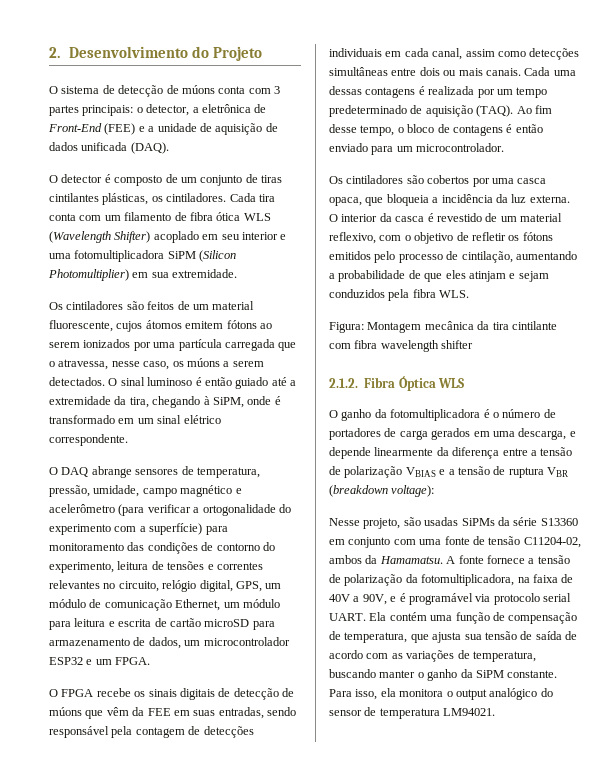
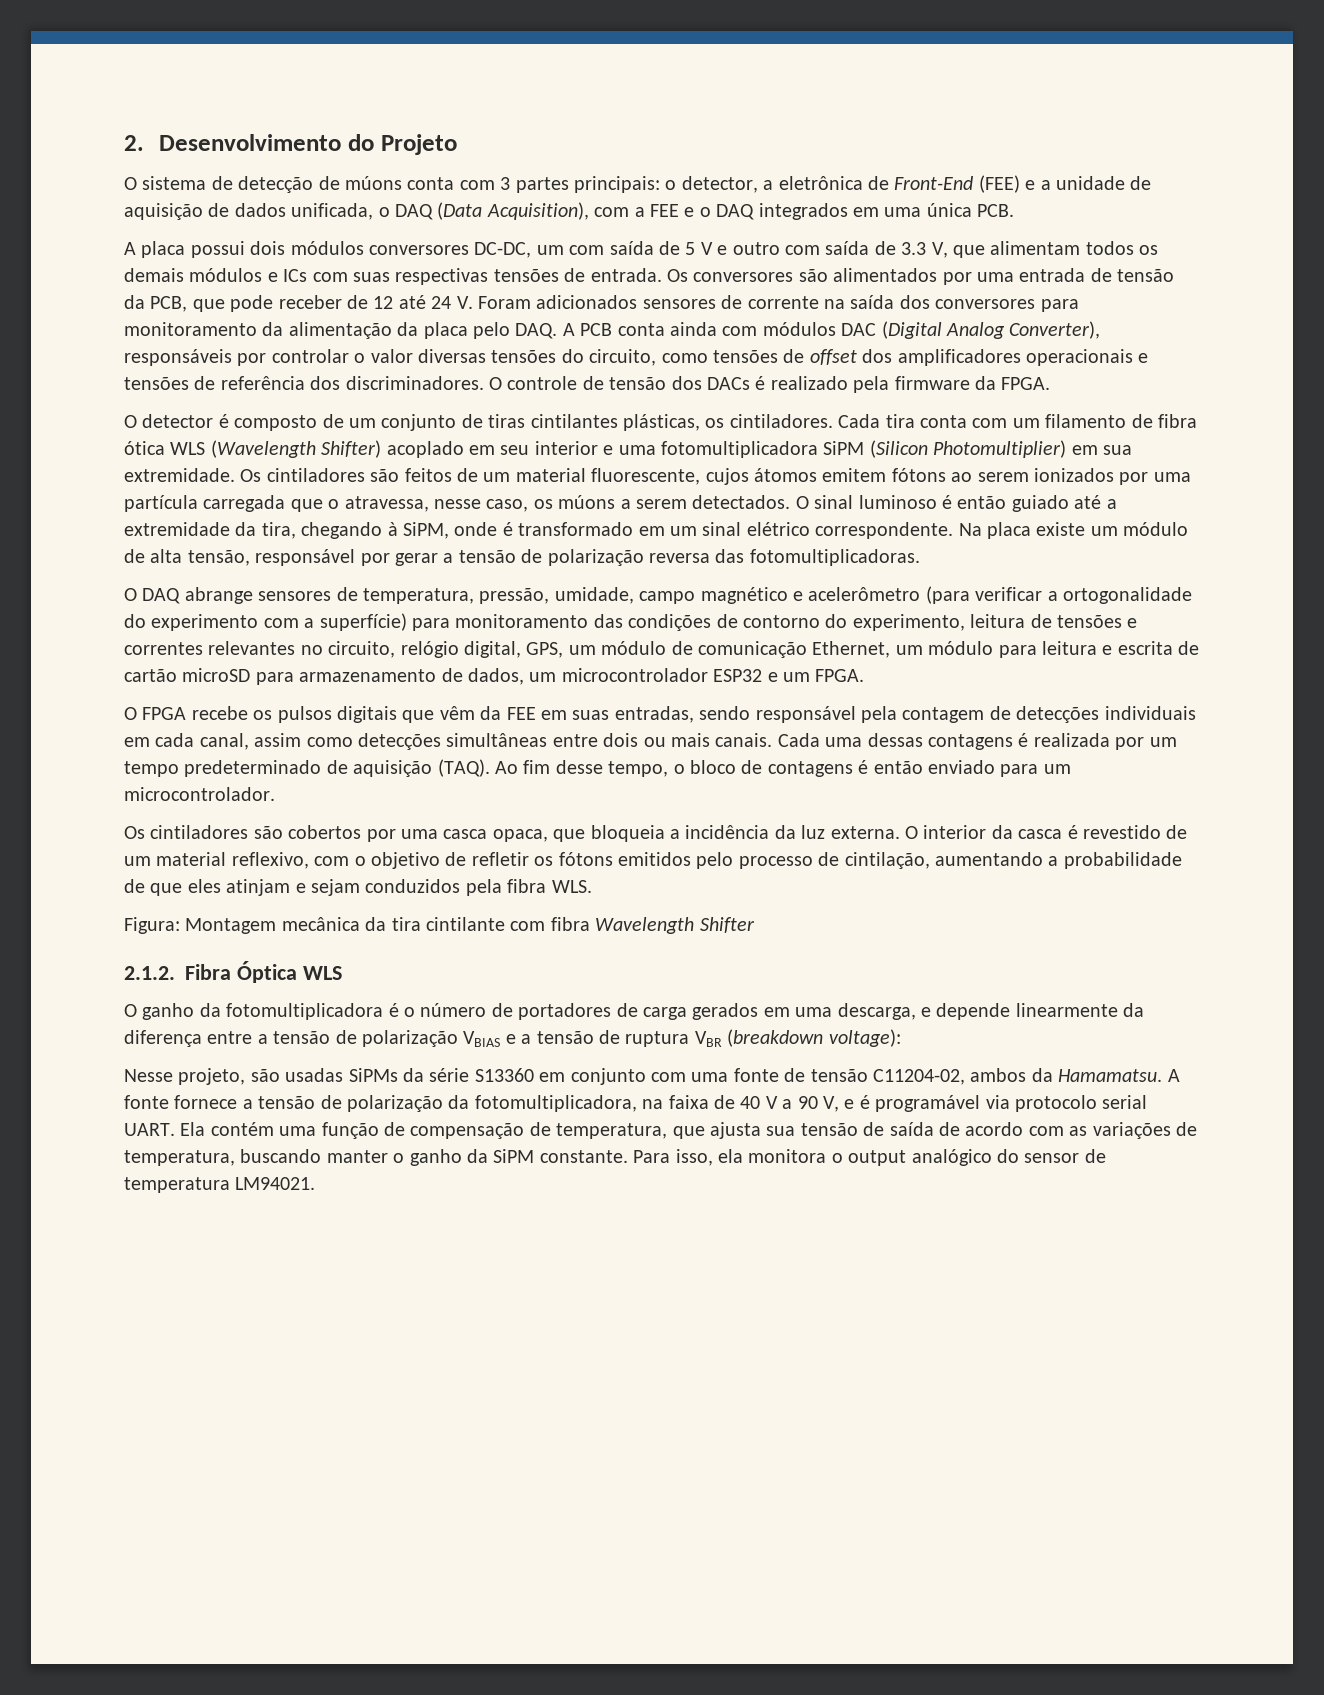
- O sistema de detecção de múons conta com 3 partes principais: o detector, a eletrônica de Front-End (FEE) e a unidade de aquisição de dados unificada (DAQ).
+ O sistema de detecção de múons conta com 3 partes principais: o detector, a eletrônica de Front-End (FEE) e a unidade de aquisição de dados unificada, o DAQ (Data Acquisition), com a FEE e o DAQ integrados em uma única PCB.
+ A placa possui dois módulos conversores DC-DC, um com saída de 5 V e outro com saída de 3.3 V, que alimentam todos os demais módulos e ICs com suas respectivas tensões de entrada. Os conversores são alimentados por uma entrada de tensão da PCB, que pode receber de 12 até 24 V. Foram adicionados sensores de corrente na saída dos conversores para monitoramento da alimentação da placa pelo DAQ. A PCB conta ainda com módulos DAC (Digital Analog Converter), responsáveis por controlar o valor diversas tensões do circuito, como tensões de offset dos amplificadores operacionais e tensões de referência dos discriminadores. O controle de tensão dos DACs é realizado pela firmware da FPGA.
- Cada tira conta com um filamento de fibra ótica WLS (Wavelength Shifter) acoplado em seu interior e uma fotomultiplicadora SiPM (Silicon Photomultiplier) em sua extremidade.
- Os cintiladores são feitos de um material fluorescente, cujos átomos emitem fótons ao serem ionizados por uma partícula carregada que o atravessa, nesse caso, os múons a serem detectados.
+ Cada tira conta com um filamento de fibra ótica WLS (Wavelength Shifter) acoplado em seu interior e uma fotomultiplicadora SiPM (Silicon Photomultiplier) em sua extremidade. Os cintiladores são feitos de um material fluorescente, cujos átomos emitem fótons ao serem ionizados por uma partícula carregada que o atravessa, nesse caso, os múons a serem detectados.
+ Na placa existe um módulo de alta tensão, responsável por gerar a tensão de polarização reversa das fotomultiplicadoras.
- O FPGA recebe os sinais digitais de detecção de múons que vêm da FEE em suas entradas, sendo responsável pela contagem de detecções individuais em cada canal, assim como detecções simultâneas entre dois ou mais canais.
+ O FPGA recebe os pulsos digitais que vêm da FEE em suas entradas, sendo responsável pela contagem de detecções individuais em cada canal, assim como detecções simultâneas entre dois ou mais canais.
- Figura: Montagem mecânica da tira cintilante com fibra wavelength shifter
+ Figura: Montagem mecânica da tira cintilante com fibra Wavelength Shifter
- A fonte fornece a tensão de polarização da fotomultiplicadora, na faixa de 40V a 90V, e é programável via protocolo serial UART.
+ A fonte fornece a tensão de polarização da fotomultiplicadora, na faixa de 40 V a 90 V, e é programável via protocolo serial UART.

